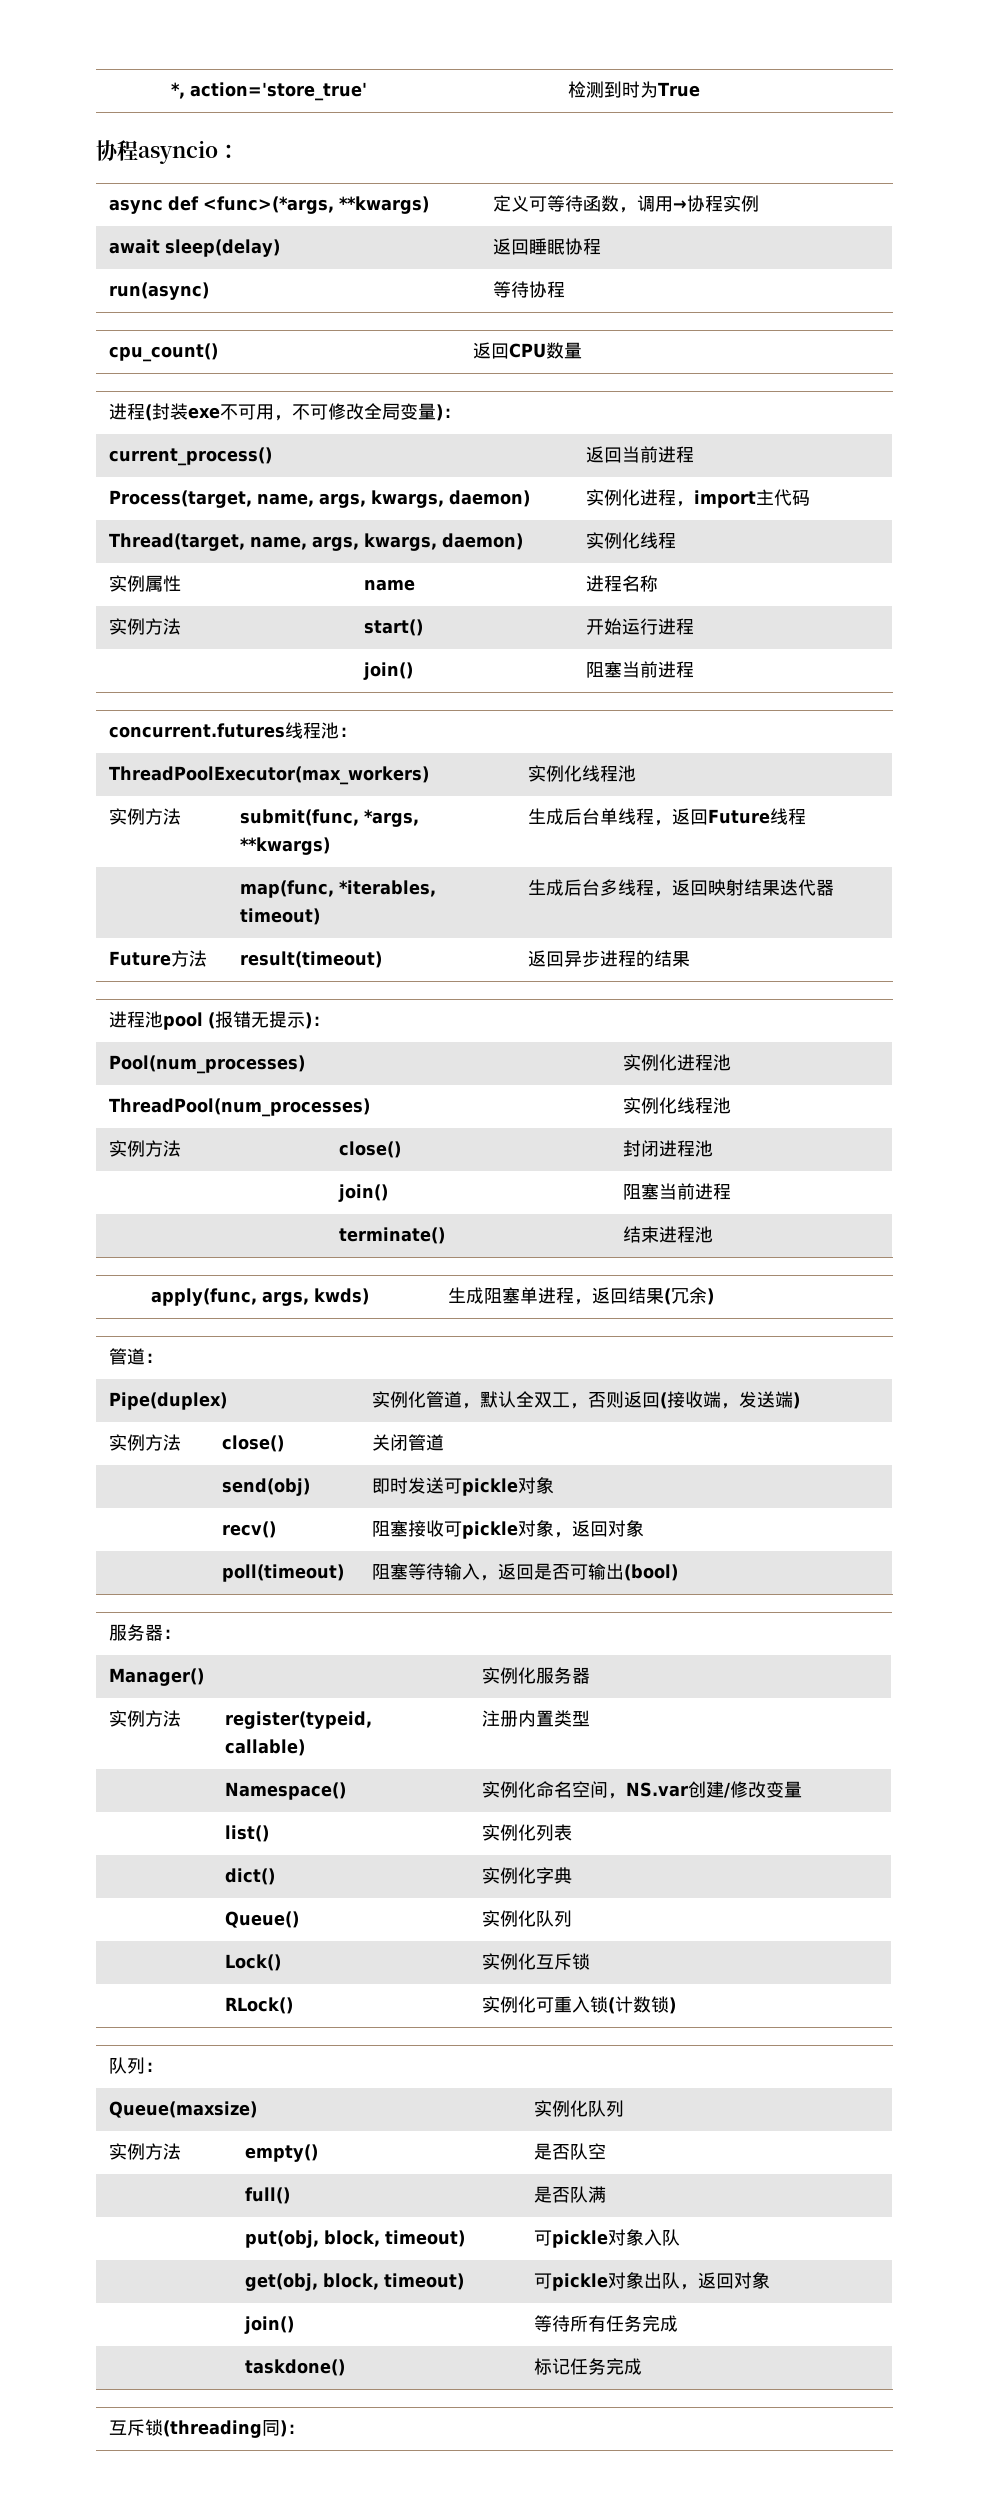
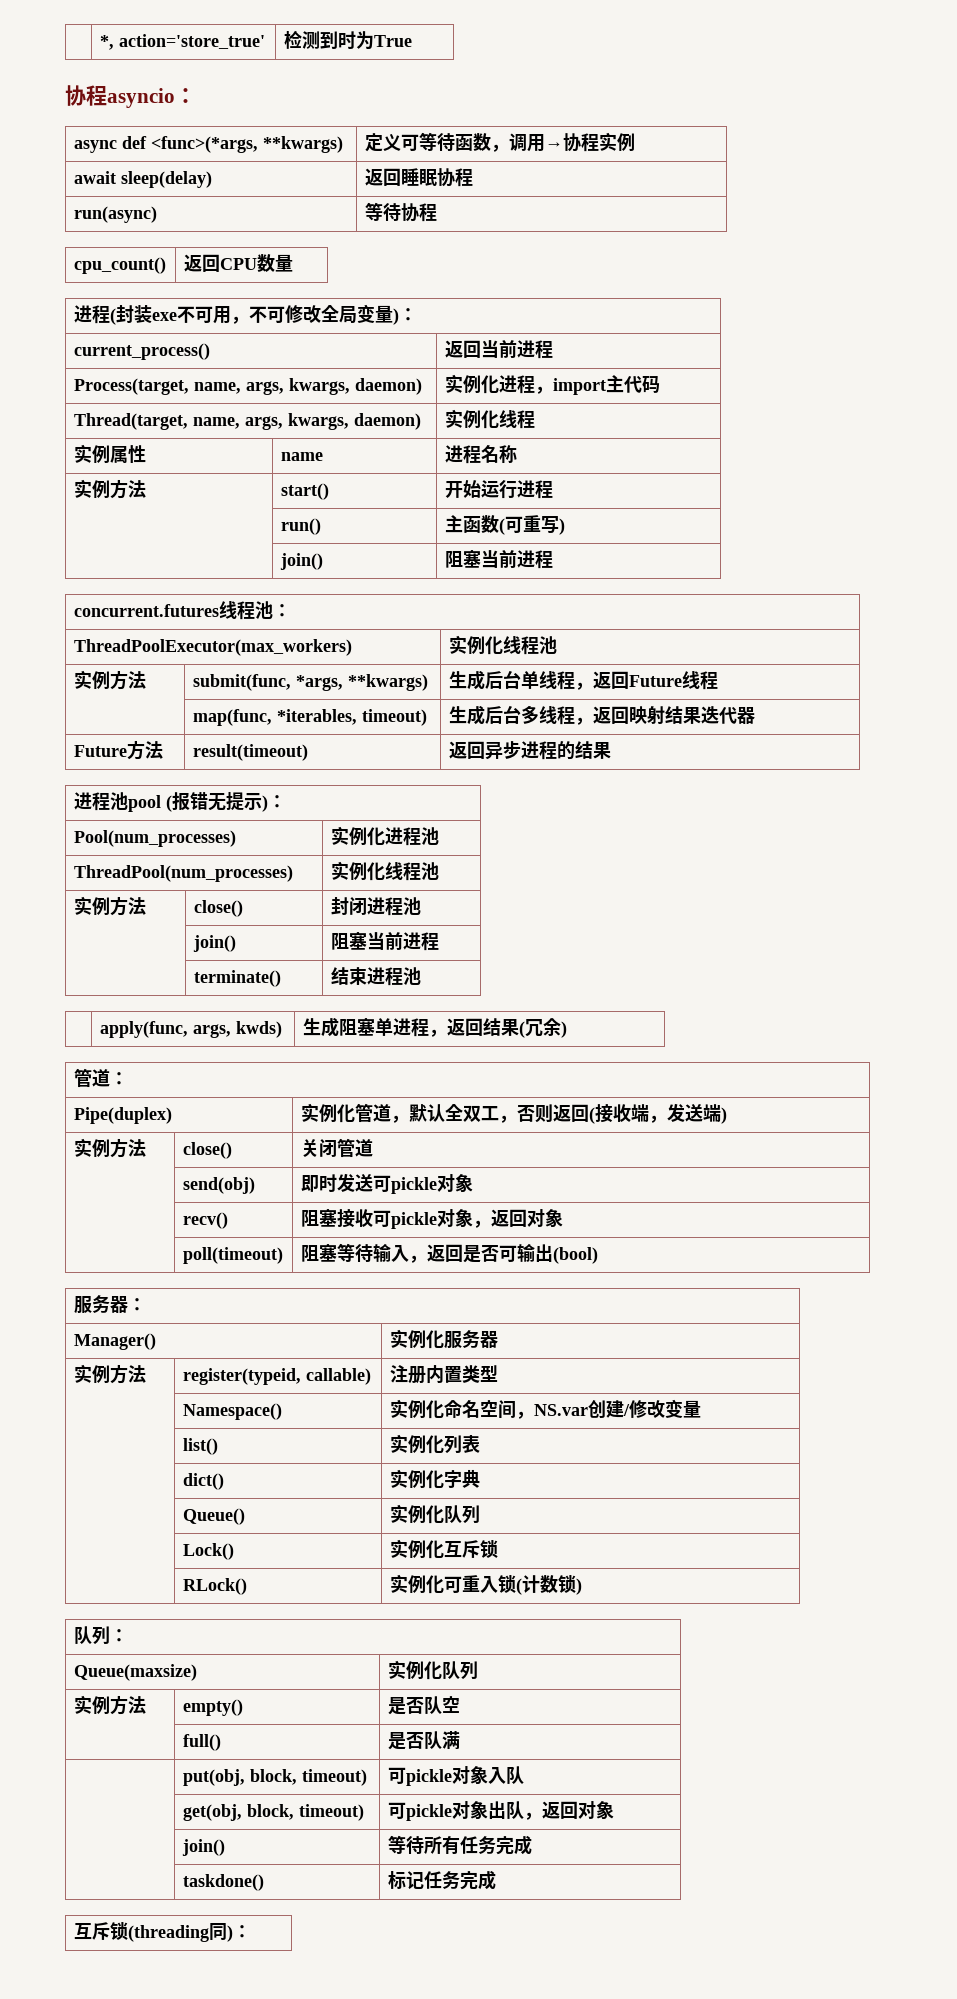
+ | run() | 主函数(可重写)

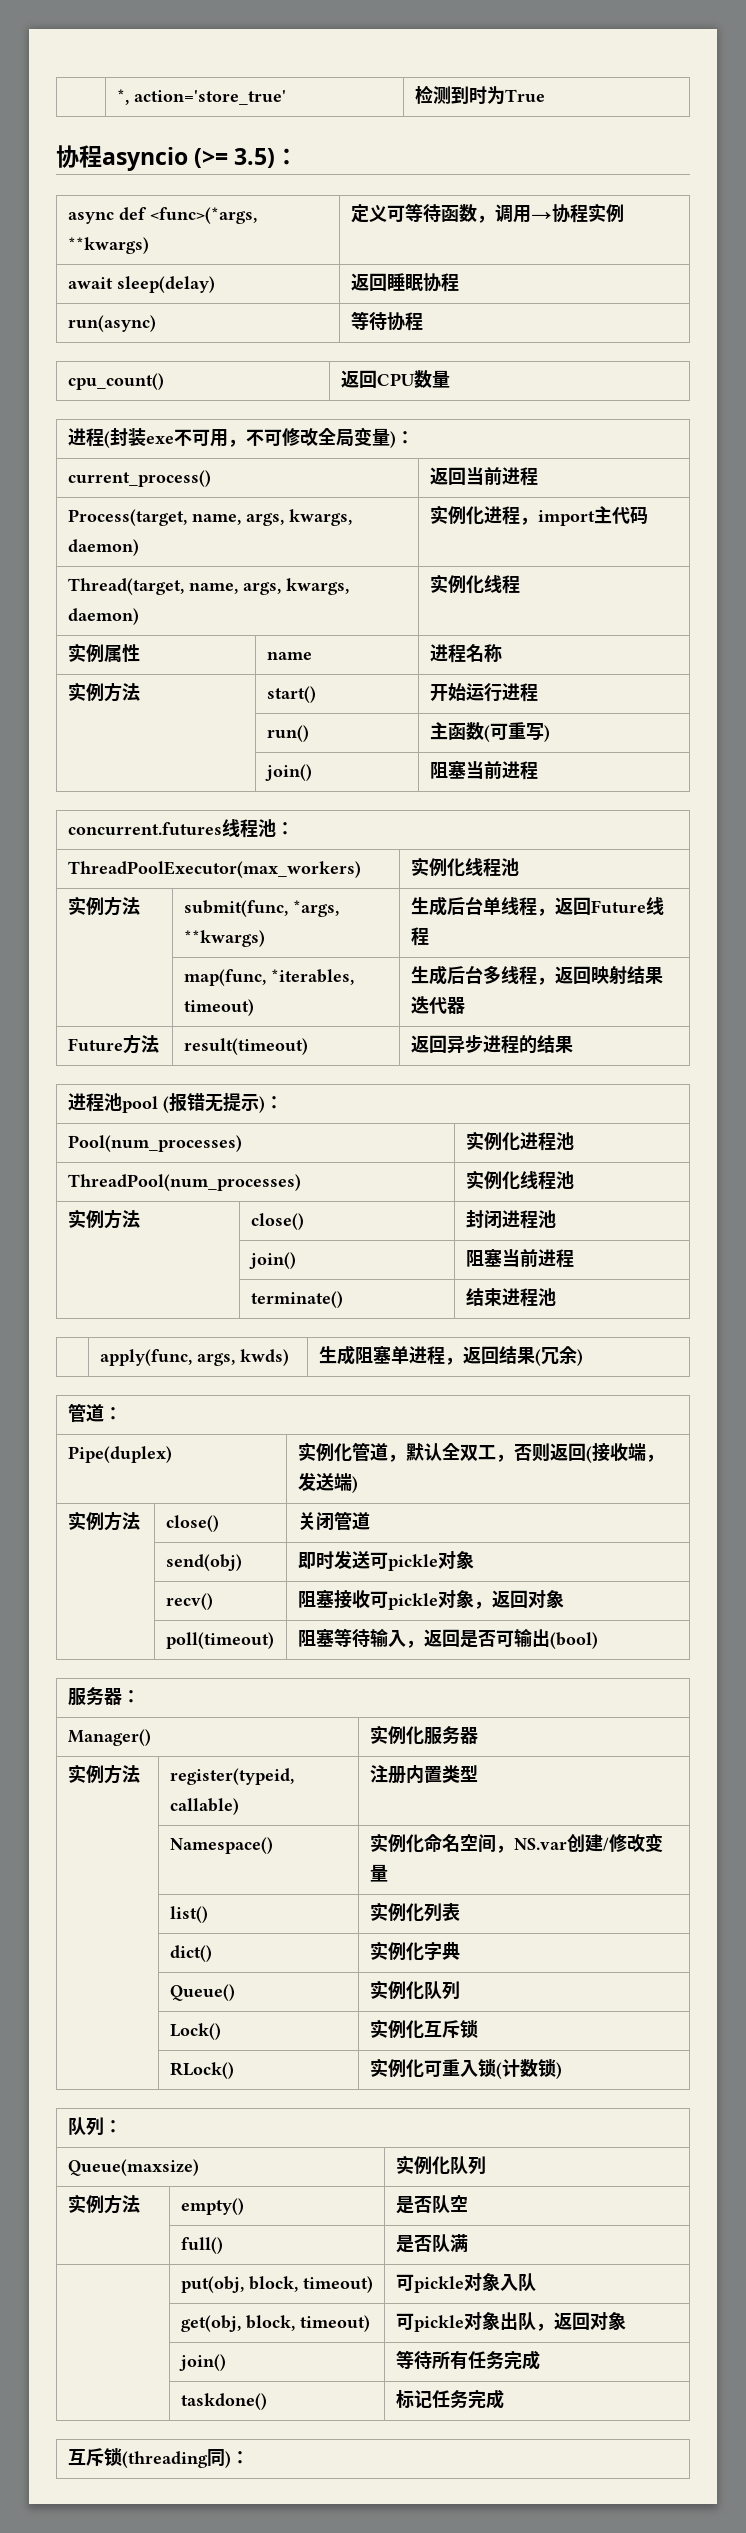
- 协程asyncio：
+ 协程asyncio (>= 3.5)：

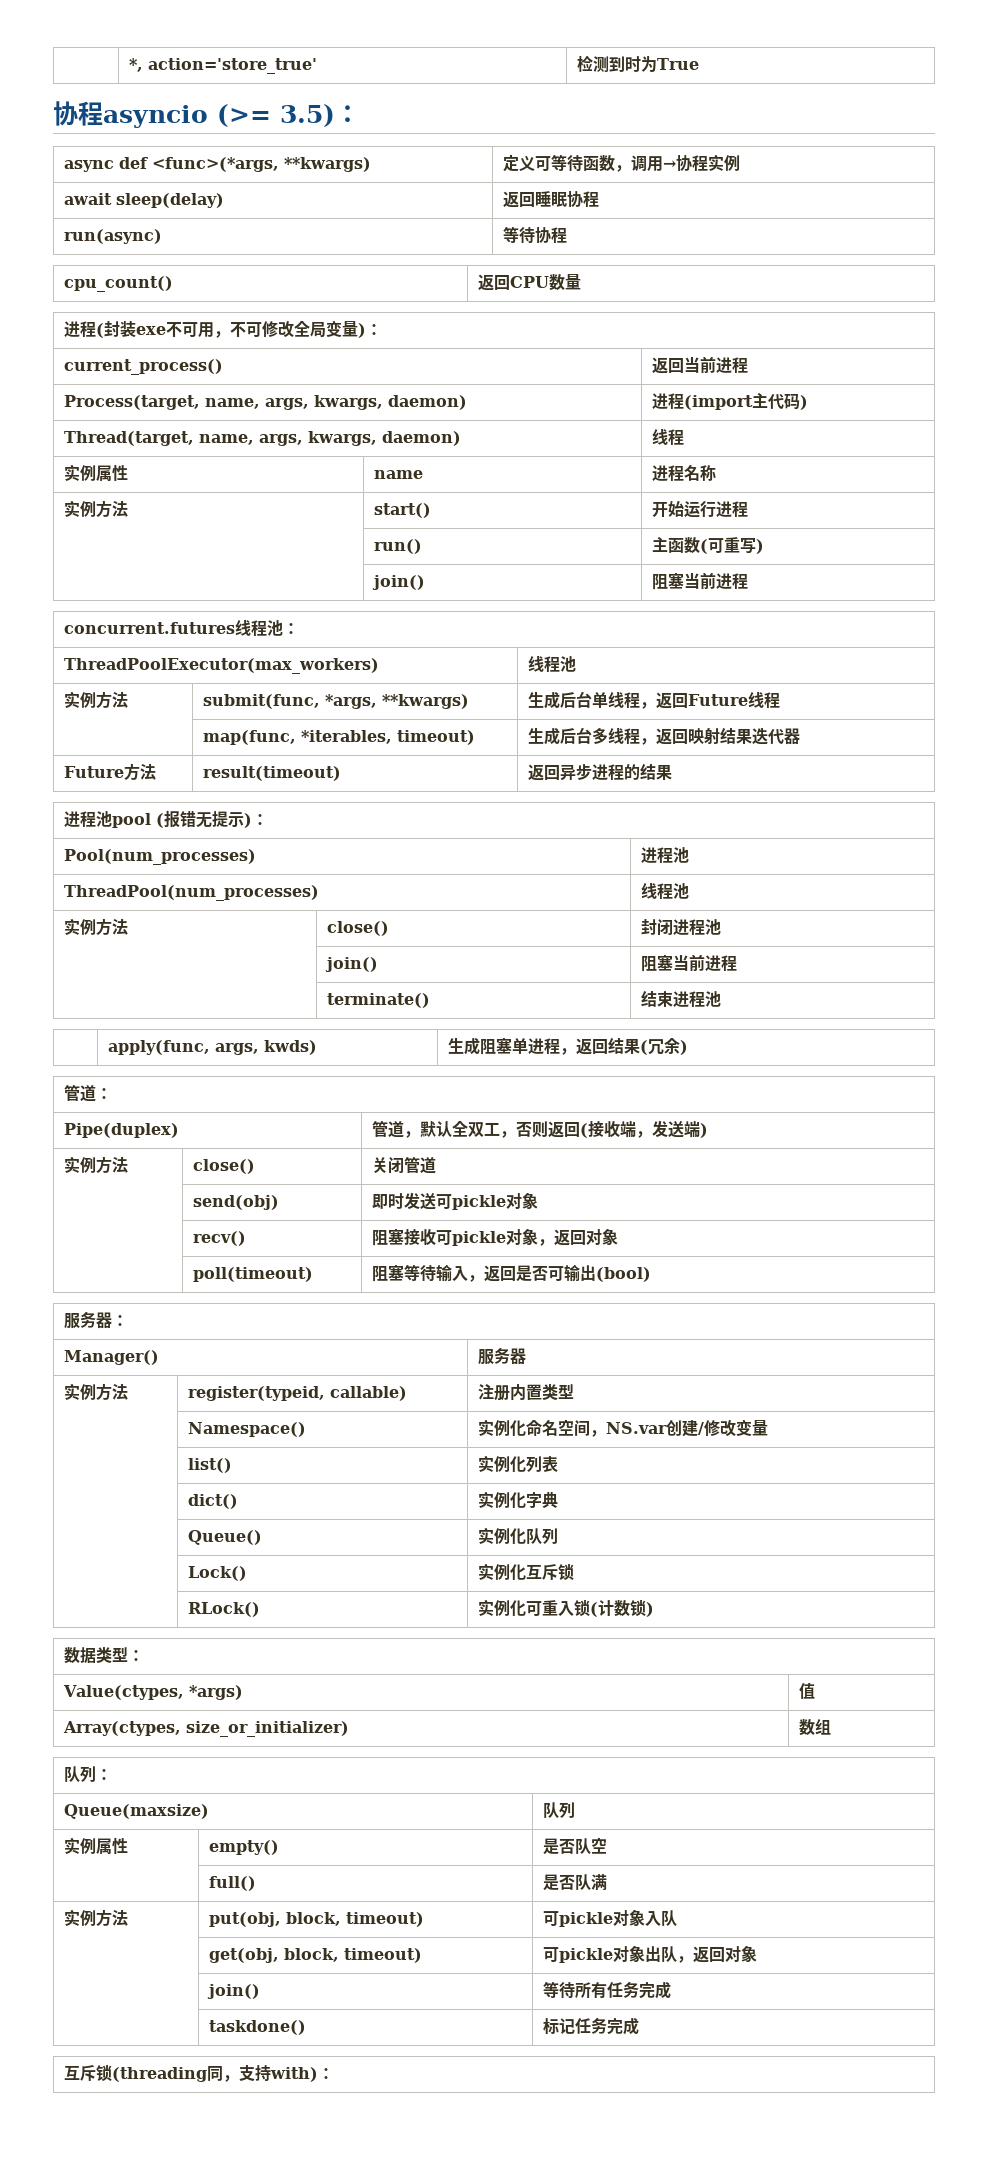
- Process(target, name, args, kwargs, daemon) | 实例化进程，import主代码
+ Process(target, name, args, kwargs, daemon) | 进程(import主代码)
- Thread(target, name, args, kwargs, daemon) | 实例化线程
+ Thread(target, name, args, kwargs, daemon) | 线程
- ThreadPoolExecutor(max_workers) | 实例化线程池
+ ThreadPoolExecutor(max_workers) | 线程池
- Pool(num_processes) | 实例化进程池
+ Pool(num_processes) | 进程池
- ThreadPool(num_processes) | 实例化线程池
+ ThreadPool(num_processes) | 线程池
- Pipe(duplex) | 实例化管道，默认全双工，否则返回(接收端，发送端)
+ Pipe(duplex) | 管道，默认全双工，否则返回(接收端，发送端)
- Manager() | 实例化服务器
+ Manager() | 服务器
+ 数据类型：
+ Value(ctypes, *args) | 值
+ Array(ctypes, size_or_initializer) | 数组
- Queue(maxsize) | 实例化队列
+ Queue(maxsize) | 队列
- 实例方法 | empty() | 是否队空
+ 实例属性 | empty() | 是否队空
- | put(obj, block, timeout) | 可pickle对象入队
+ 实例方法 | put(obj, block, timeout) | 可pickle对象入队
- 互斥锁(threading同)：
+ 互斥锁(threading同，支持with)：

